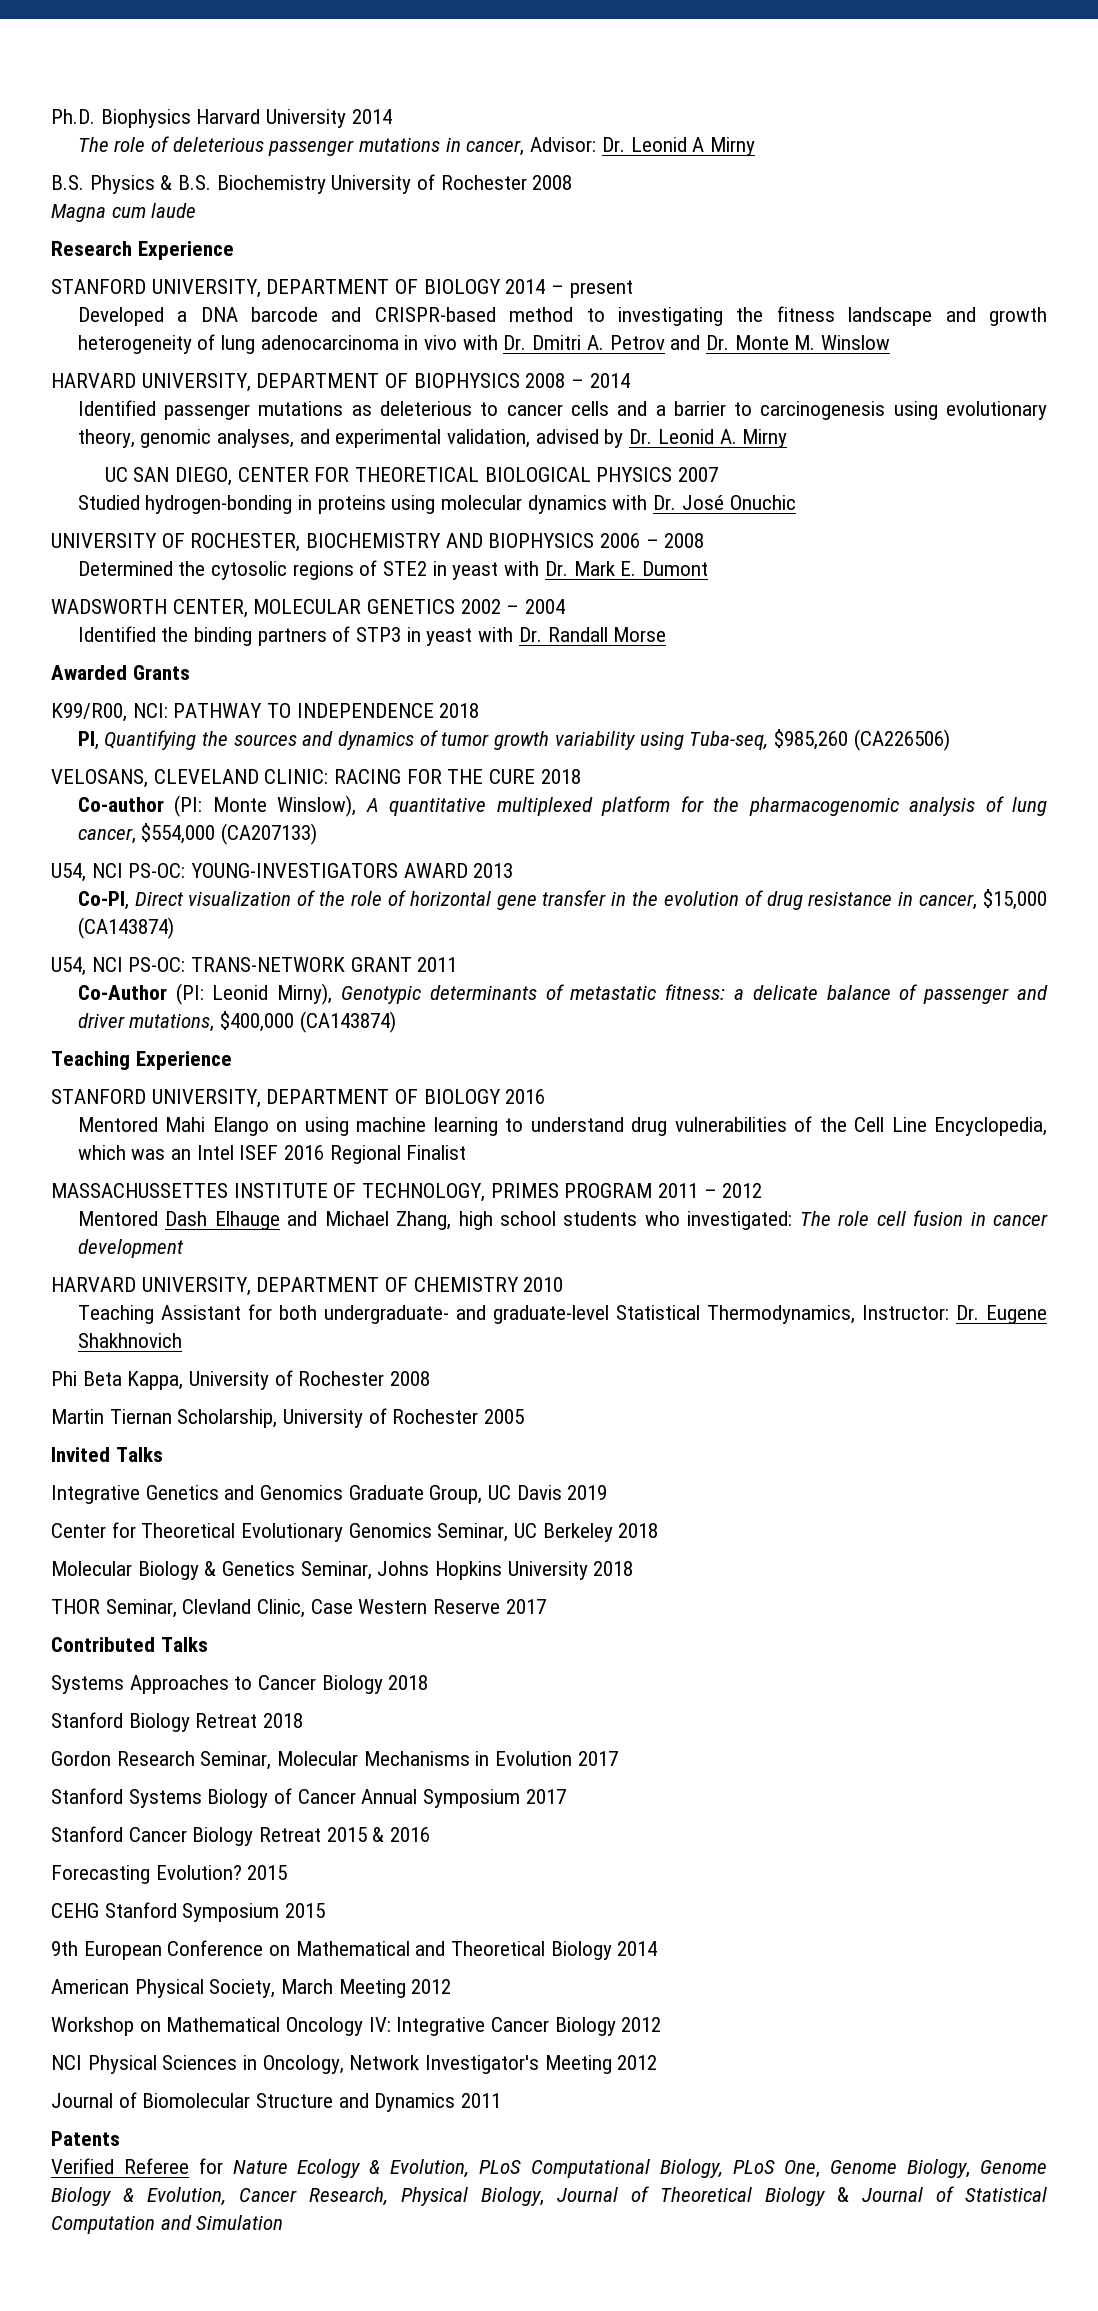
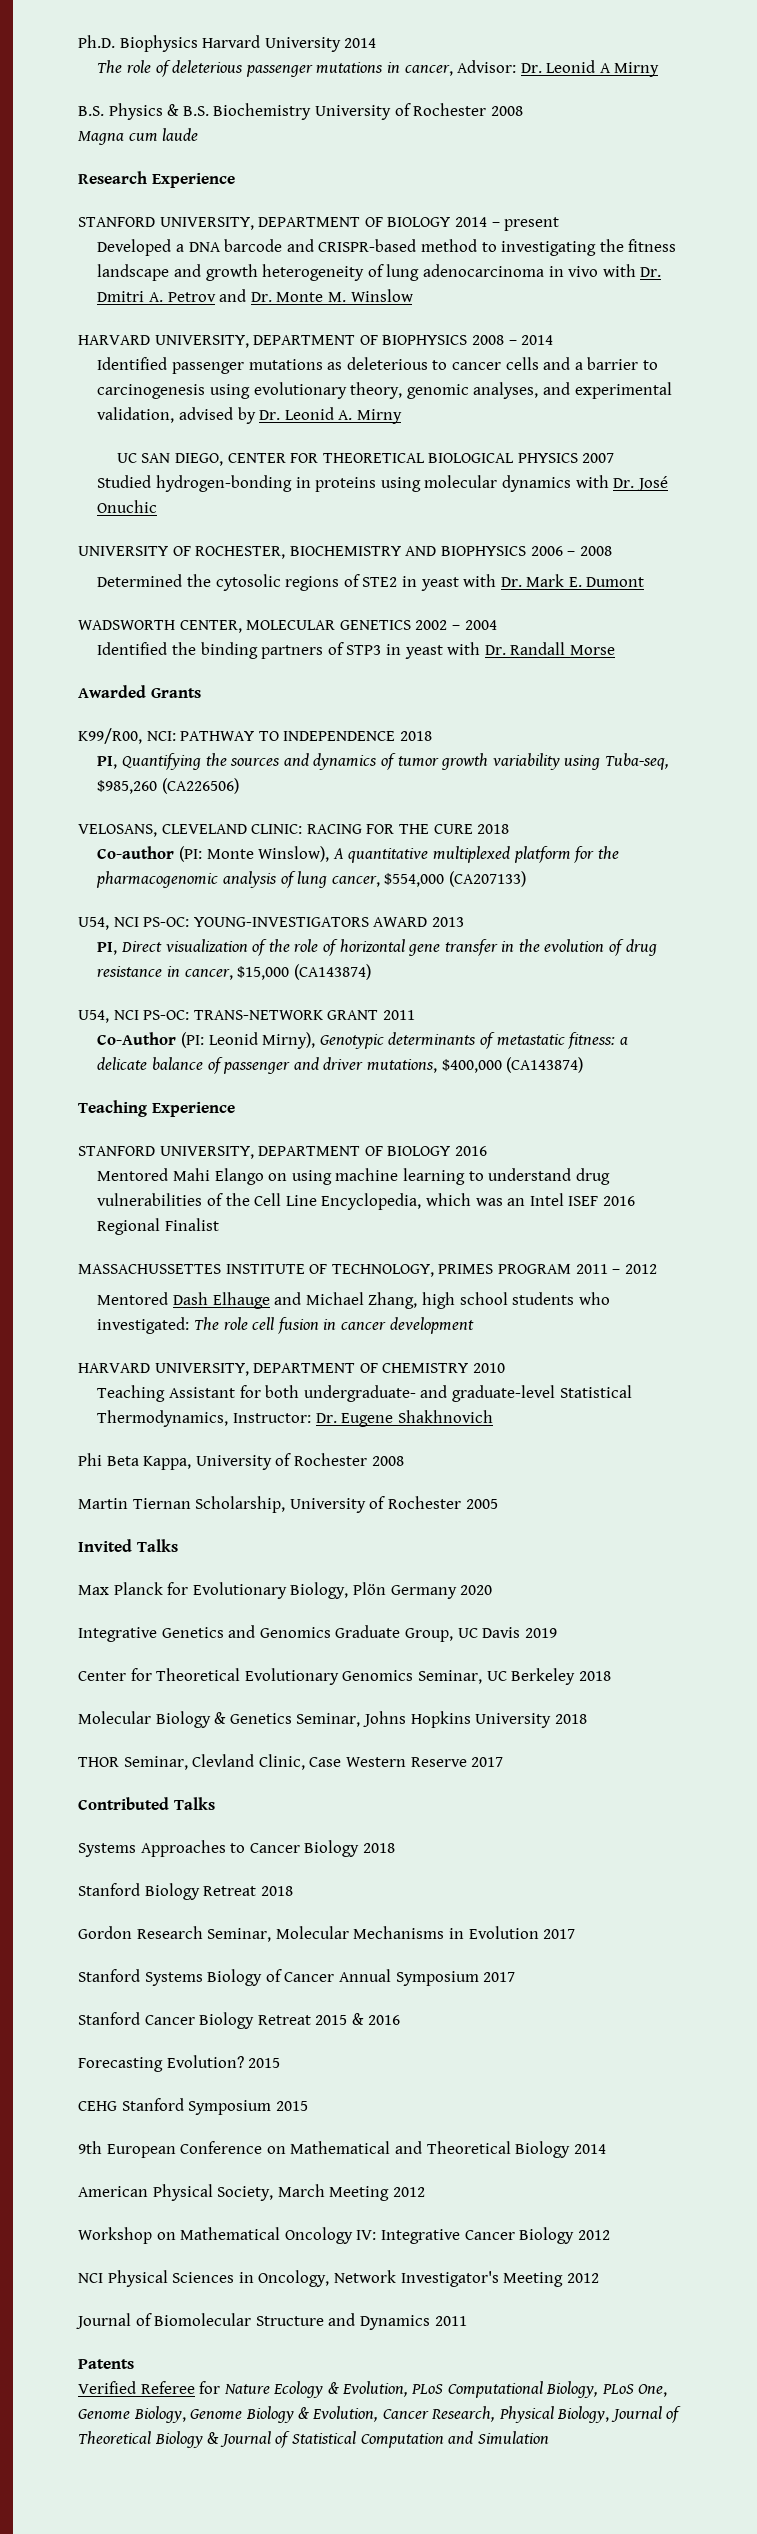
- Co-PI, Direct visualization of the role of horizontal gene transfer in the evolution of drug resistance in cancer, $15,000 (CA143874)
+ PI, Direct visualization of the role of horizontal gene transfer in the evolution of drug resistance in cancer, $15,000 (CA143874)
+ Max Planck for Evolutionary Biology, Plön Germany 2020

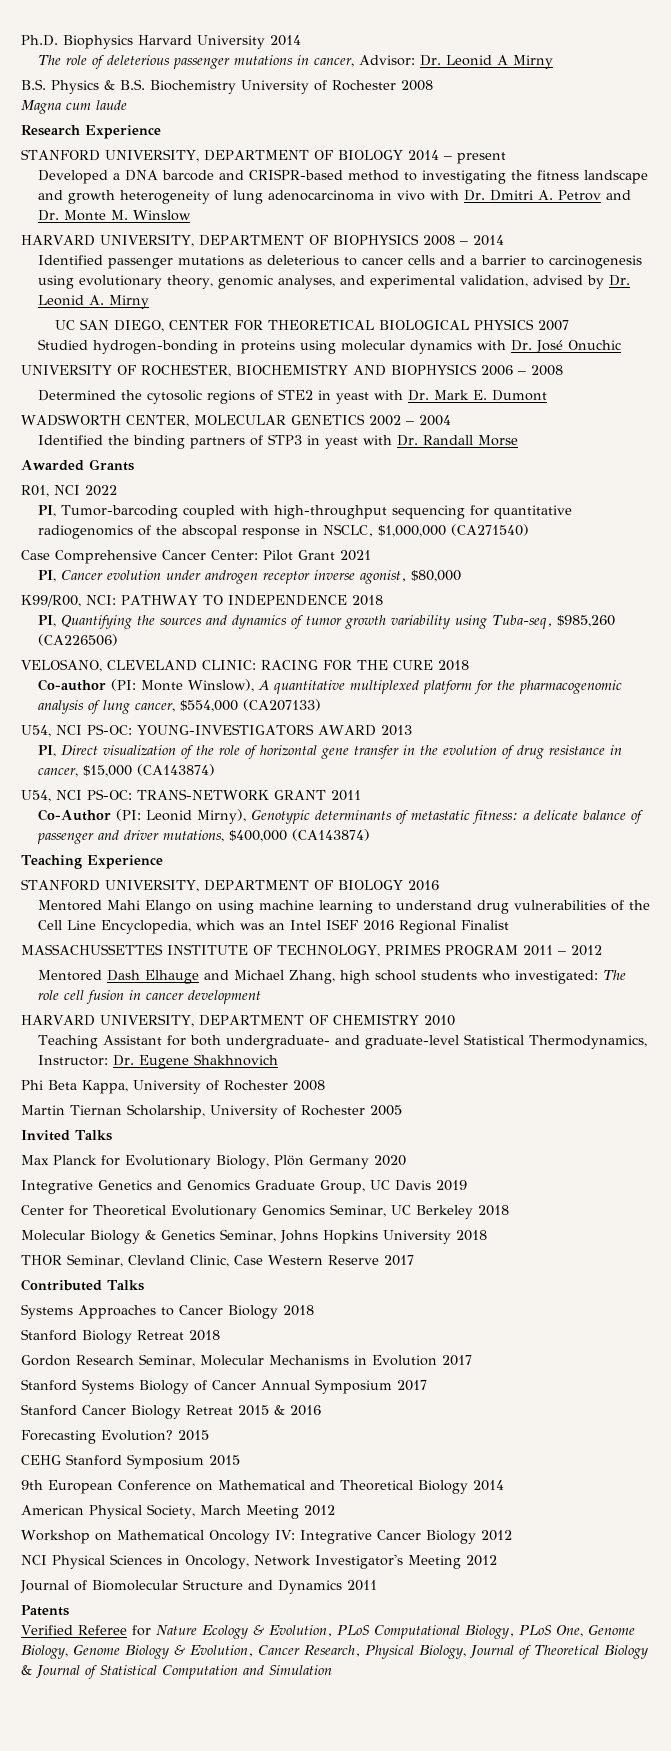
+ R01, NCI 2022
+ PI, Tumor-barcoding coupled with high-throughput sequencing for quantitative radiogenomics of the abscopal response in NSCLC, $1,000,000 (CA271540)
+ Case Comprehensive Cancer Center: Pilot Grant 2021
+ PI, Cancer evolution under androgen receptor inverse agonist, $80,000
- VELOSANS, CLEVELAND CLINIC: RACING FOR THE CURE 2018
+ VELOSANO, CLEVELAND CLINIC: RACING FOR THE CURE 2018

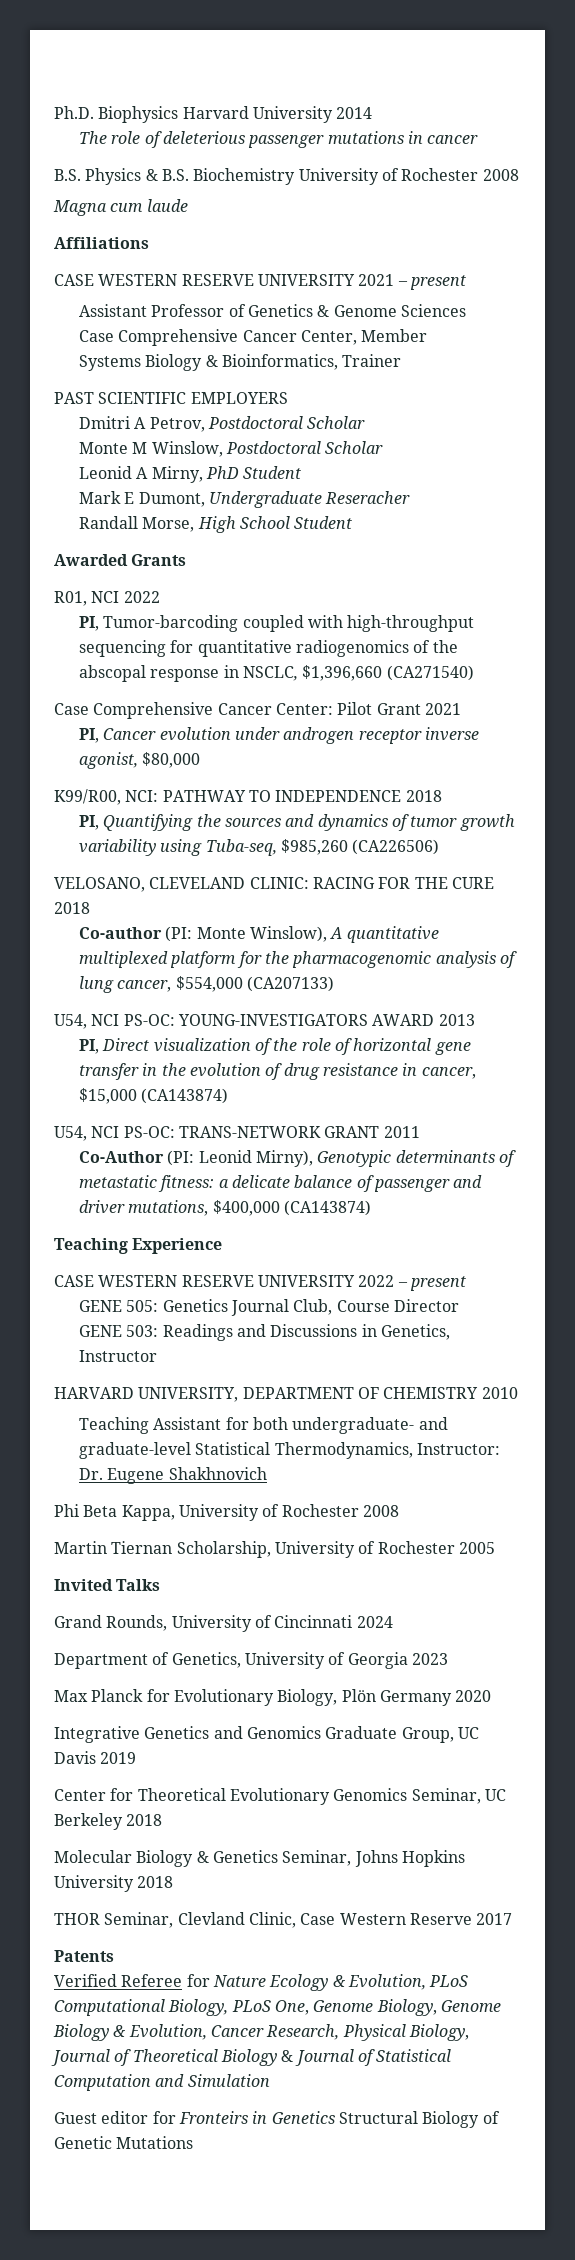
- The role of deleterious passenger mutations in cancer, Advisor: Dr. Leonid A Mirny
+ The role of deleterious passenger mutations in cancer
- Research Experience
- STANFORD UNIVERSITY, DEPARTMENT OF BIOLOGY 2014 – present
- Developed a DNA barcode and CRISPR-based method to investigating the fitness landscape and growth heterogeneity of lung adenocarcinoma in vivo with Dr. Dmitri A. Petrov and Dr. Monte M. Winslow
- HARVARD UNIVERSITY, DEPARTMENT OF BIOPHYSICS 2008 – 2014
- Identified passenger mutations as deleterious to cancer cells and a barrier to carcinogenesis using evolutionary theory, genomic analyses, and experimental validation, advised by Dr. Leonid A. Mirny
- UC SAN DIEGO, CENTER FOR THEORETICAL BIOLOGICAL PHYSICS 2007
- Studied hydrogen-bonding in proteins using molecular dynamics with Dr. José Onuchic
- UNIVERSITY OF ROCHESTER, BIOCHEMISTRY AND BIOPHYSICS 2006 – 2008
- Determined the cytosolic regions of STE2 in yeast with Dr. Mark E. Dumont
- WADSWORTH CENTER, MOLECULAR GENETICS 2002 – 2004
- Identified the binding partners of STP3 in yeast with Dr. Randall Morse
+ Affiliations
+ CASE WESTERN RESERVE UNIVERSITY 2021 – present
+ Assistant Professor of Genetics & Genome Sciences
+ Case Comprehensive Cancer Center, Member
+ Systems Biology & Bioinformatics, Trainer
+ PAST SCIENTIFIC EMPLOYERS
+ Dmitri A Petrov, Postdoctoral Scholar
+ Monte M Winslow, Postdoctoral Scholar
+ Leonid A Mirny, PhD Student
+ Mark E Dumont, Undergraduate Reseracher
+ Randall Morse, High School Student
- PI, Tumor-barcoding coupled with high-throughput sequencing for quantitative radiogenomics of the abscopal response in NSCLC, $1,000,000 (CA271540)
+ PI, Tumor-barcoding coupled with high-throughput sequencing for quantitative radiogenomics of the abscopal response in NSCLC, $1,396,660 (CA271540)
- STANFORD UNIVERSITY, DEPARTMENT OF BIOLOGY 2016
- Mentored Mahi Elango on using machine learning to understand drug vulnerabilities of the Cell Line Encyclopedia, which was an Intel ISEF 2016 Regional Finalist
- MASSACHUSSETTES INSTITUTE OF TECHNOLOGY, PRIMES PROGRAM 2011 – 2012
- Mentored Dash Elhauge and Michael Zhang, high school students who investigated: The role cell fusion in cancer development
+ CASE WESTERN RESERVE UNIVERSITY 2022 – present
+ GENE 505: Genetics Journal Club, Course Director
+ GENE 503: Readings and Discussions in Genetics, Instructor
+ Grand Rounds, University of Cincinnati 2024
+ Department of Genetics, University of Georgia 2023
- Contributed Talks
- Systems Approaches to Cancer Biology 2018
- Stanford Biology Retreat 2018
- Gordon Research Seminar, Molecular Mechanisms in Evolution 2017
- Stanford Systems Biology of Cancer Annual Symposium 2017
- Stanford Cancer Biology Retreat 2015 & 2016
- Forecasting Evolution? 2015
- CEHG Stanford Symposium 2015
- 9th European Conference on Mathematical and Theoretical Biology 2014
- American Physical Society, March Meeting 2012
- Workshop on Mathematical Oncology IV: Integrative Cancer Biology 2012
- NCI Physical Sciences in Oncology, Network Investigator's Meeting 2012
- Journal of Biomolecular Structure and Dynamics 2011
+ Guest editor for Fronteirs in Genetics Structural Biology of Genetic Mutations

